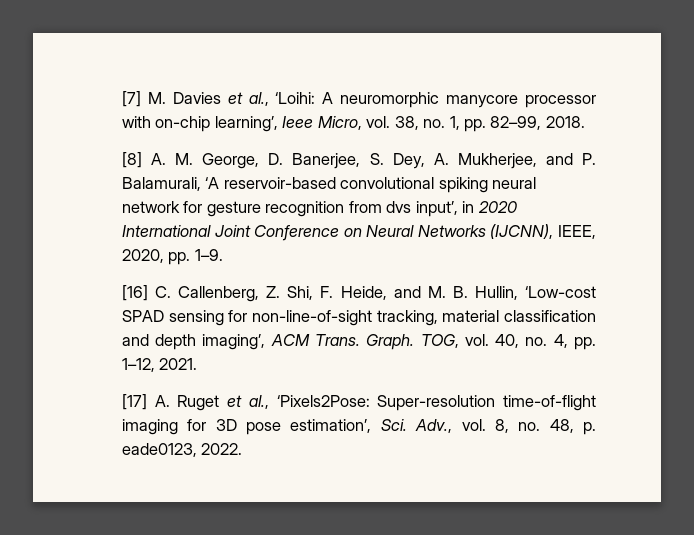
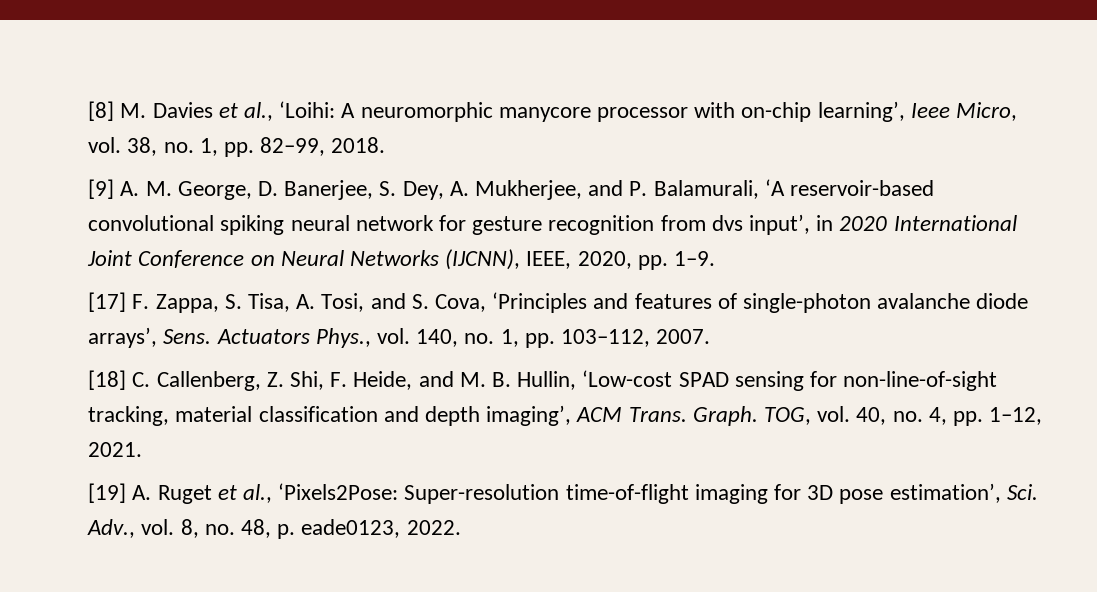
- [7] M. Davies et al., ‘Loihi: A neuromorphic manycore processor with on-chip learning’, Ieee Micro, vol. 38, no. 1, pp. 82–99, 2018.
+ [8] M. Davies et al., ‘Loihi: A neuromorphic manycore processor with on-chip learning’, Ieee Micro, vol. 38, no. 1, pp. 82–99, 2018.
- [8] A. M. George, D. Banerjee, S. Dey, A. Mukherjee, and P. Balamurali, ‘A reservoir-based convolutional spiking neural network for gesture recognition from dvs input’, in 2020 International Joint Conference on Neural Networks (IJCNN), IEEE, 2020, pp. 1–9.
+ [9] A. M. George, D. Banerjee, S. Dey, A. Mukherjee, and P. Balamurali, ‘A reservoir-based convolutional spiking neural network for gesture recognition from dvs input’, in 2020 International Joint Conference on Neural Networks (IJCNN), IEEE, 2020, pp. 1–9.
- [16] C. Callenberg, Z. Shi, F. Heide, and M. B. Hullin, ‘Low-cost SPAD sensing for non-line-of-sight tracking, material classification and depth imaging’, ACM Trans.
+ [17] F. Zappa, S. Tisa, A. Tosi, and S. Cova, ‘Principles and features of single-photon avalanche diode arrays’, Sens. Actuators Phys., vol. 140, no. 1, pp. 103–112, 2007.
+ [18] C. Callenberg, Z. Shi, F. Heide, and M. B. Hullin, ‘Low-cost SPAD sensing for non-line-of-sight tracking, material classification and depth imaging’, ACM Trans.
- [17] A. Ruget et al., ‘Pixels2Pose: Super-resolution time-of-flight imaging for 3D pose estimation’, Sci. Adv., vol. 8, no. 48, p. eade0123, 2022.
+ [19] A. Ruget et al., ‘Pixels2Pose: Super-resolution time-of-flight imaging for 3D pose estimation’, Sci. Adv., vol. 8, no. 48, p. eade0123, 2022.

